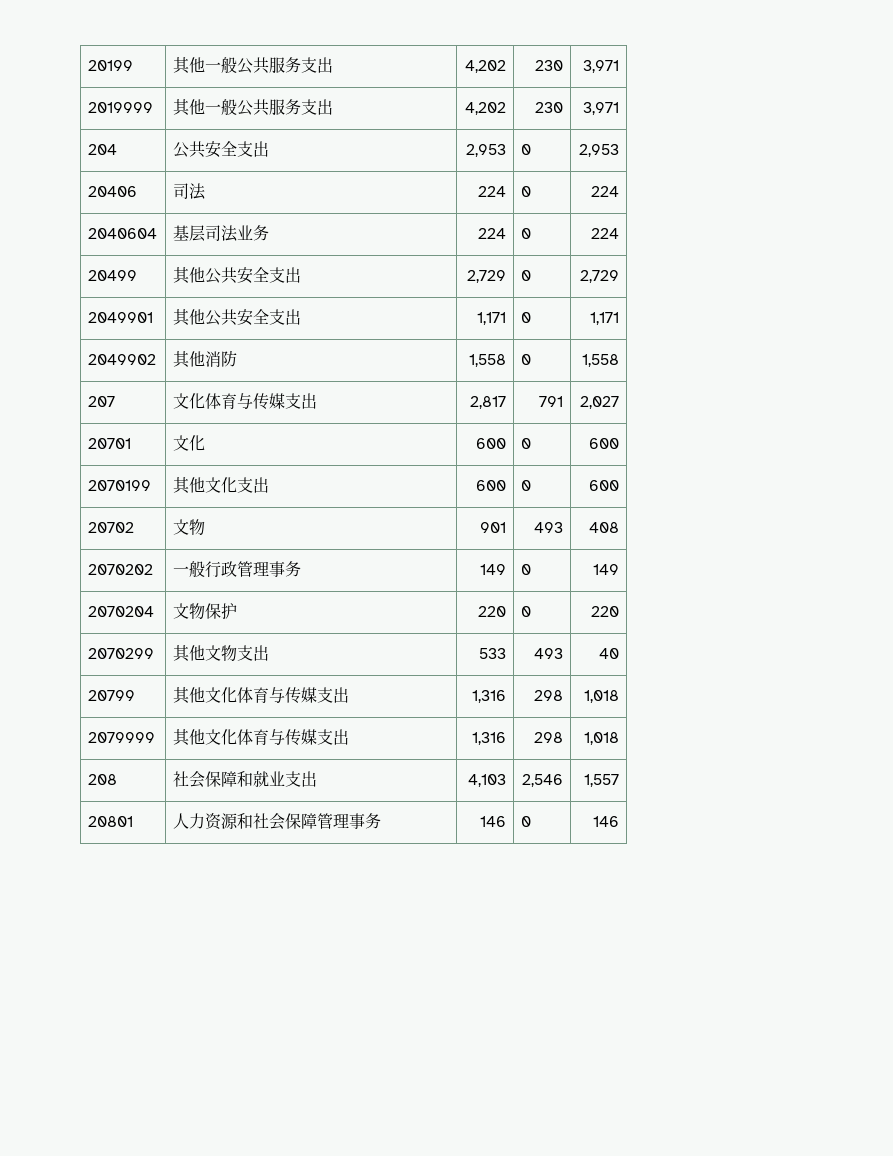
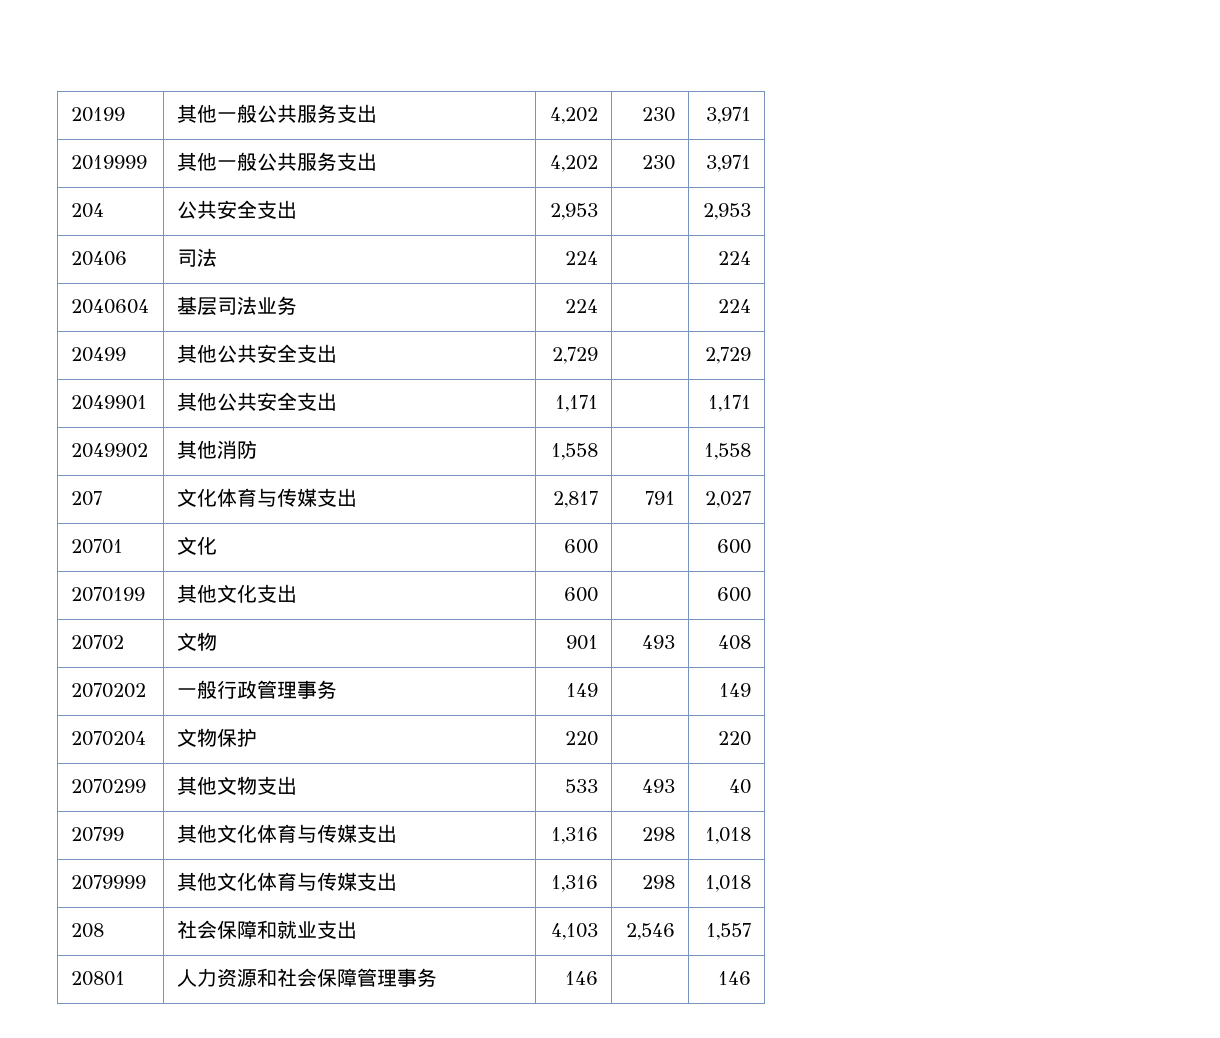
- 204 | 公共安全支出 | 2,953 | 0 | 2,953
+ 204 | 公共安全支出 | 2,953 | | 2,953
- 20406 | 司法 | 224 | 0 | 224
+ 20406 | 司法 | 224 | | 224
- 2040604 | 基层司法业务 | 224 | 0 | 224
+ 2040604 | 基层司法业务 | 224 | | 224
- 20499 | 其他公共安全支出 | 2,729 | 0 | 2,729
+ 20499 | 其他公共安全支出 | 2,729 | | 2,729
- 2049901 | 其他公共安全支出 | 1,171 | 0 | 1,171
+ 2049901 | 其他公共安全支出 | 1,171 | | 1,171
- 2049902 | 其他消防 | 1,558 | 0 | 1,558
+ 2049902 | 其他消防 | 1,558 | | 1,558
- 20701 | 文化 | 600 | 0 | 600
+ 20701 | 文化 | 600 | | 600
- 2070199 | 其他文化支出 | 600 | 0 | 600
+ 2070199 | 其他文化支出 | 600 | | 600
- 2070202 | 一般行政管理事务 | 149 | 0 | 149
+ 2070202 | 一般行政管理事务 | 149 | | 149
- 2070204 | 文物保护 | 220 | 0 | 220
+ 2070204 | 文物保护 | 220 | | 220
- 20801 | 人力资源和社会保障管理事务 | 146 | 0 | 146
+ 20801 | 人力资源和社会保障管理事务 | 146 | | 146

